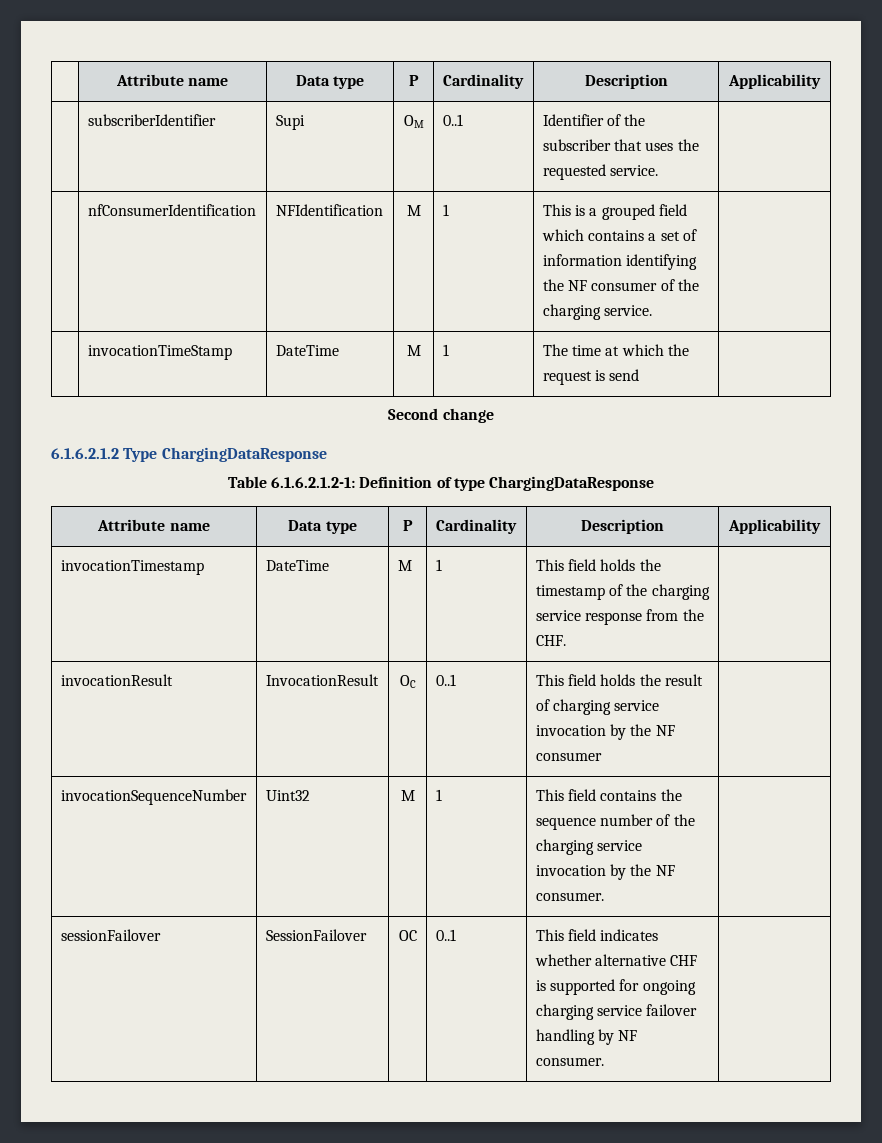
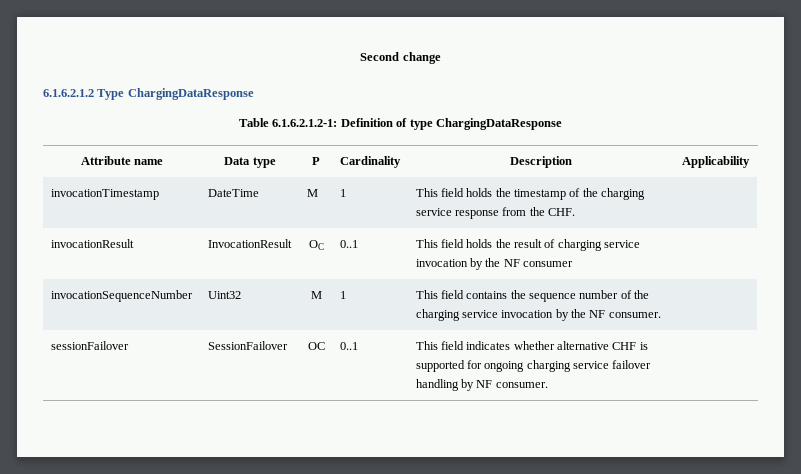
- | Attribute name | Data type | P | Cardinality | Description | Applicability
- | subscriberIdentifier | Supi | OM | 0..1 | Identifier of the subscriber that uses the requested service. |
- | nfConsumerIdentification | NFIdentification | M | 1 | This is a grouped field which contains a set of information identifying the NF consumer of the charging service. |
- | invocationTimeStamp | DateTime | M | 1 | The time at which the request is send |

